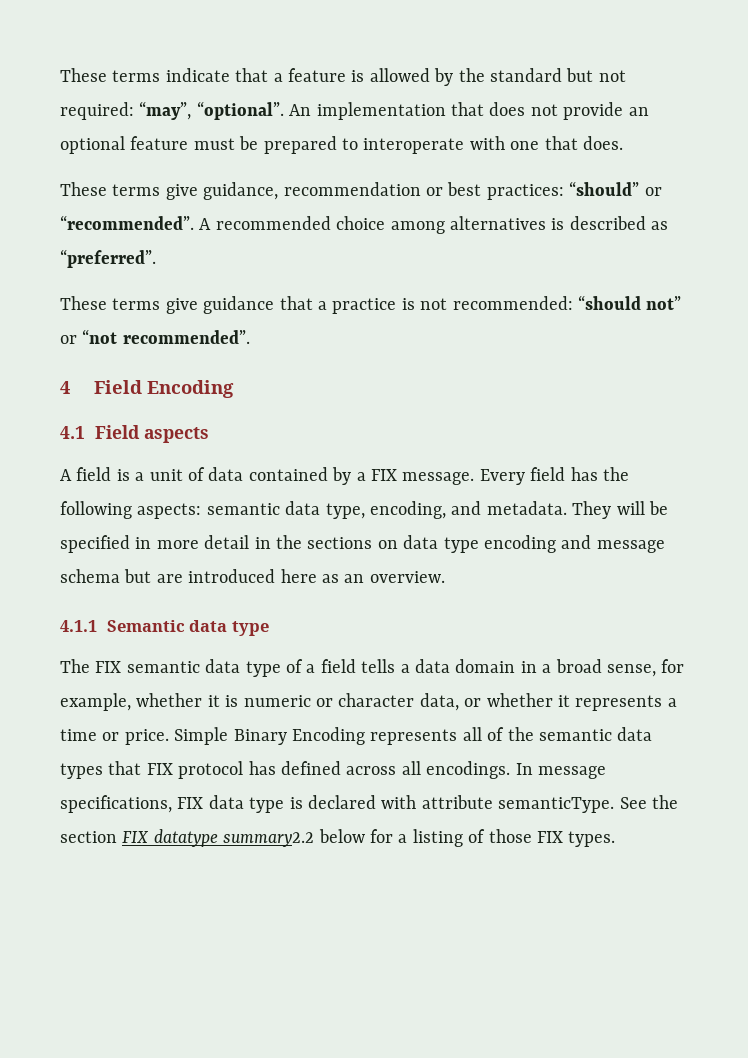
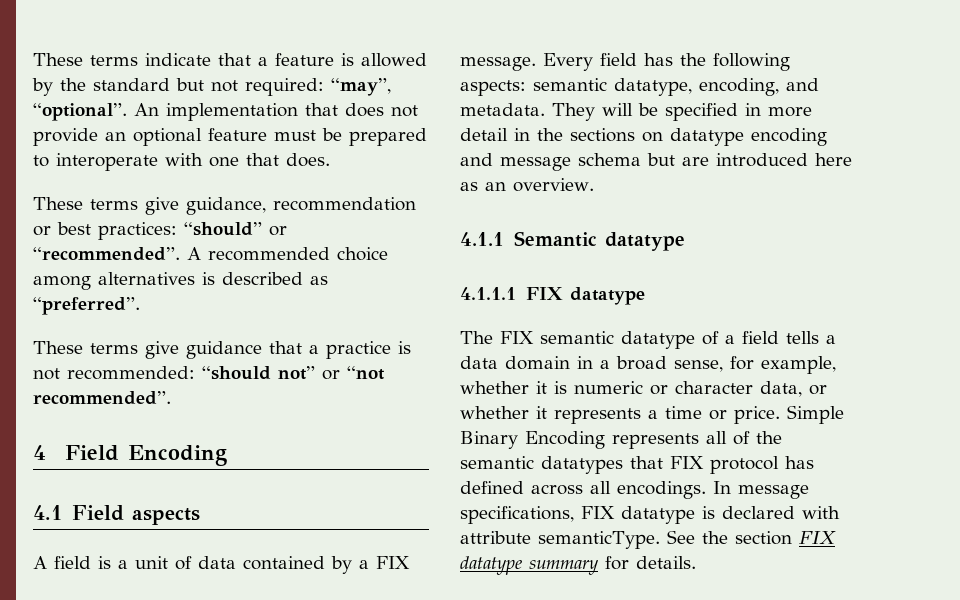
- Every field has the following aspects: semantic data type, encoding, and metadata.
+ Every field has the following aspects: semantic datatype, encoding, and metadata.
- They will be specified in more detail in the sections on data type encoding and message schema but are introduced here as an overview.
+ They will be specified in more detail in the sections on datatype encoding and message schema but are introduced here as an overview.
- 4.1.1 Semantic data type
+ 4.1.1 Semantic datatype
+ 4.1.1.1 FIX datatype
- The FIX semantic data type of a field tells a data domain in a broad sense, for example, whether it is numeric or character data, or whether it represents a time or price.
+ The FIX semantic datatype of a field tells a data domain in a broad sense, for example, whether it is numeric or character data, or whether it represents a time or price.
- Simple Binary Encoding represents all of the semantic data types that FIX protocol has defined across all encodings.
+ Simple Binary Encoding represents all of the semantic datatypes that FIX protocol has defined across all encodings.
- In message specifications, FIX data type is declared with attribute semanticType.
+ In message specifications, FIX datatype is declared with attribute semanticType.
- See the section FIX datatype summary2.2 below for a listing of those FIX types.
+ See the section FIX datatype summary for details.

